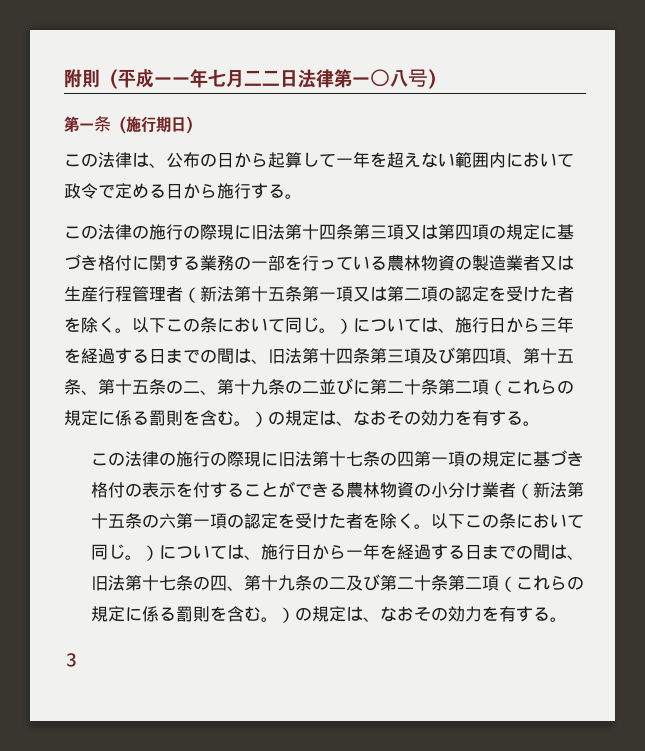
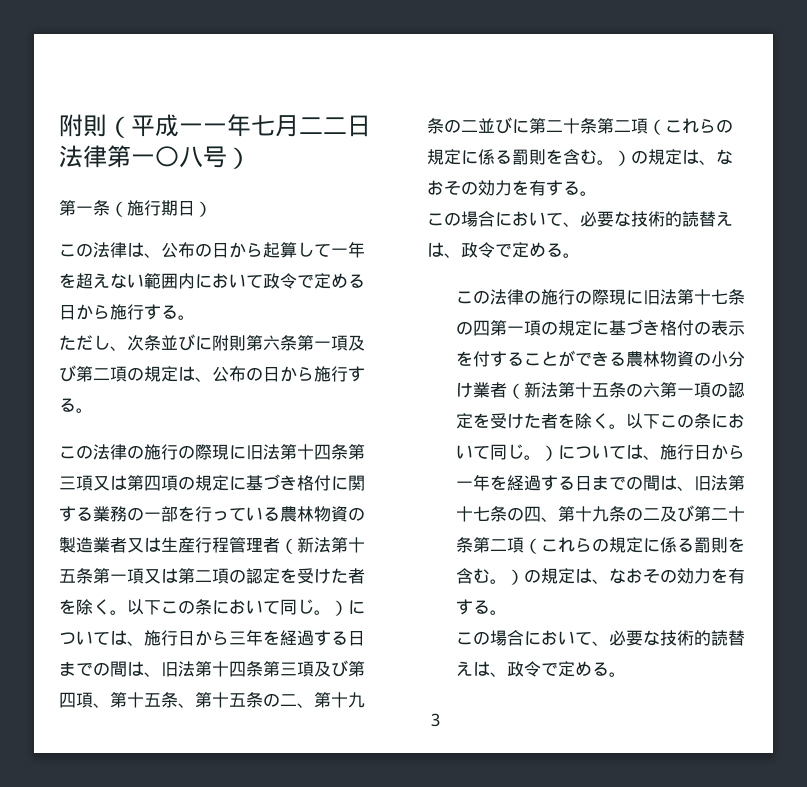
+ ただし、次条並びに附則第六条第一項及び第二項の規定は、公布の日から施行する。
  以下この条において同じ。）については、施行日から三年を経過する日までの間は、旧法第十四条第三項及び第四項、第十五条、第十五条の二、第十九条の二並びに第二十条第二項（これらの規定に係る罰則を含む。）の規定は、なおその効力を有する。
+ この場合において、必要な技術的読替えは、政令で定める。
  以下この条において同じ。）については、施行日から一年を経過する日までの間は、旧法第十七条の四、第十九条の二及び第二十条第二項（これらの規定に係る罰則を含む。）の規定は、なおその効力を有する。
+ この場合において、必要な技術的読替えは、政令で定める。

